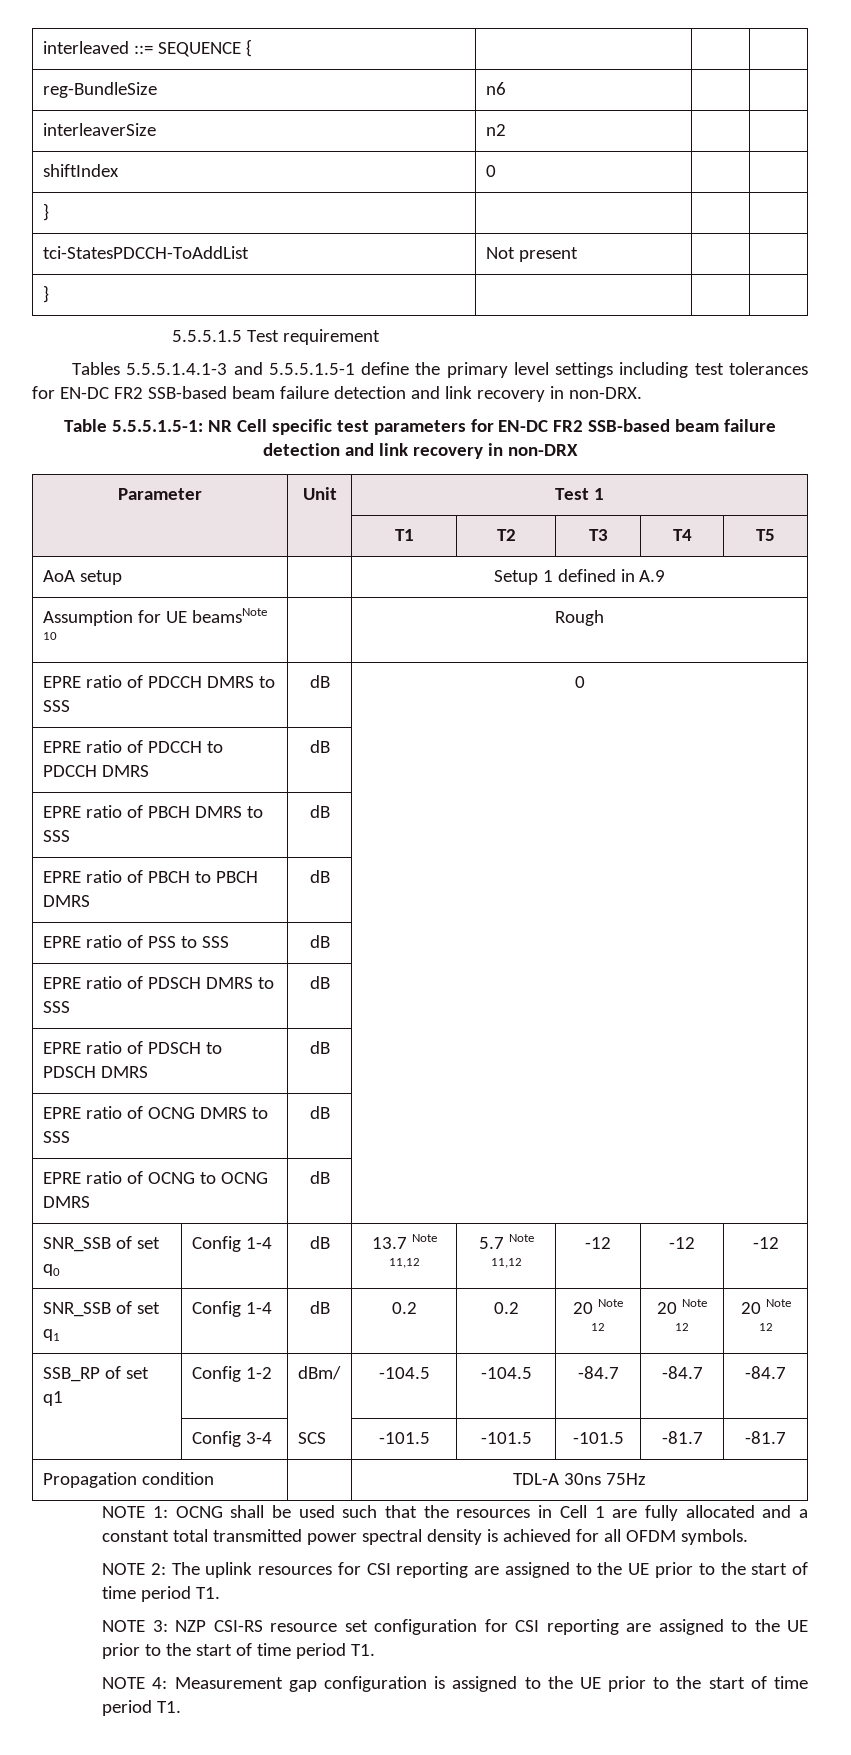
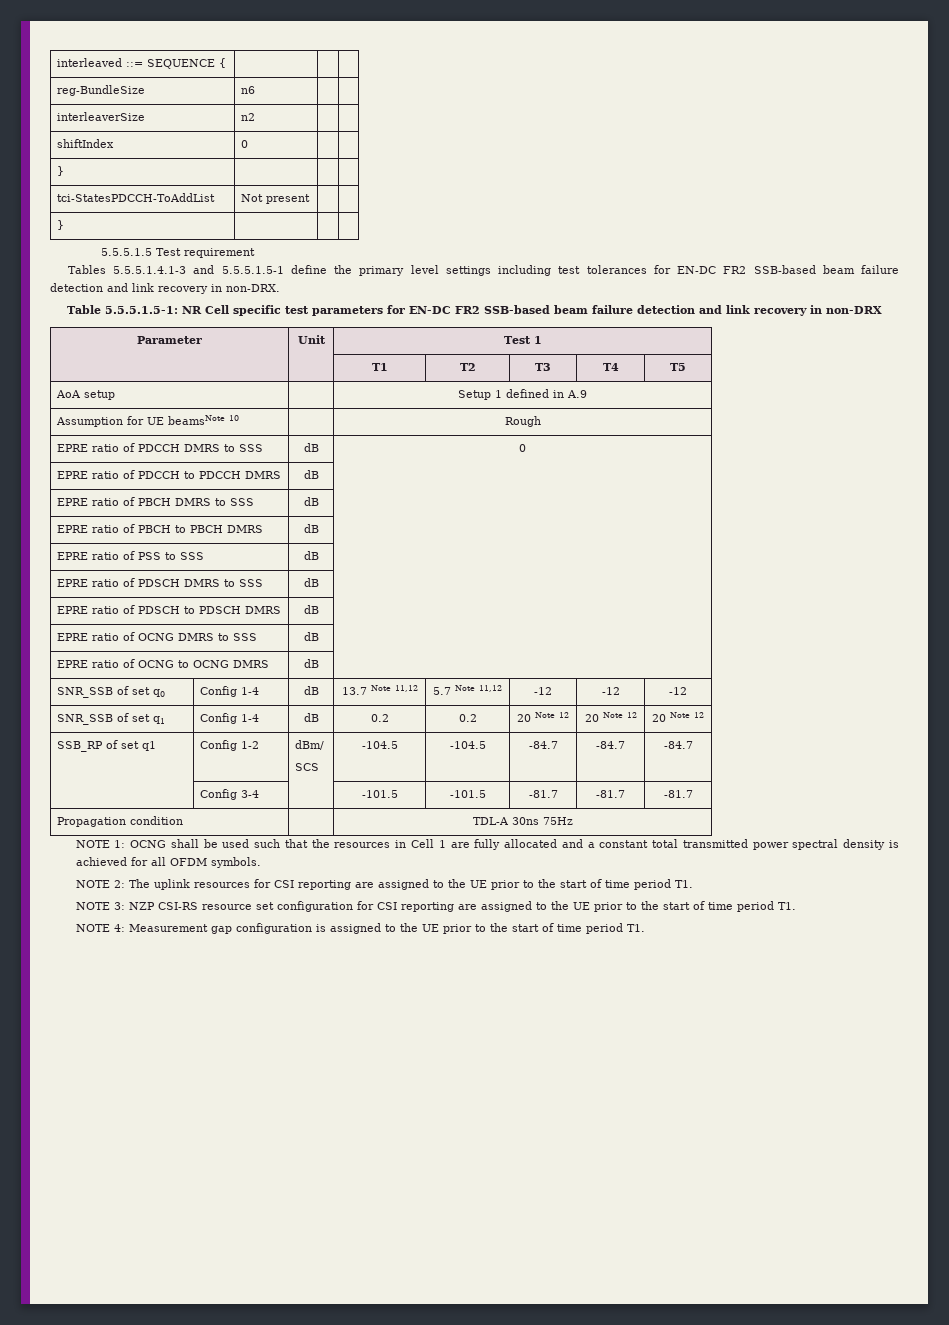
- SSB_RP of set q1 | Config 1-2 | dBm/ | -104.5 | -104.5 | -84.7 | -84.7 | -84.7
+ SSB_RP of set q1 | Config 1-2 | dBm/
+ SCS | -104.5 | -104.5 | -84.7 | -84.7 | -84.7
- | Config 3-4 | SCS | -101.5 | -101.5 | -101.5 | -81.7 | -81.7
+ | Config 3-4 | | -101.5 | -101.5 | -81.7 | -81.7 | -81.7

